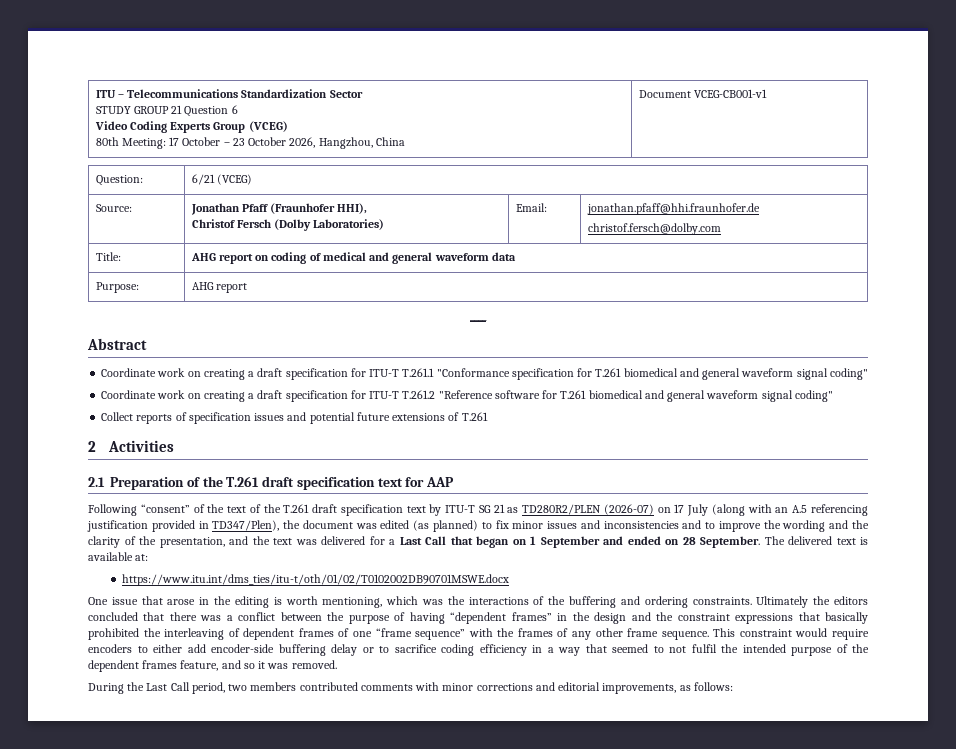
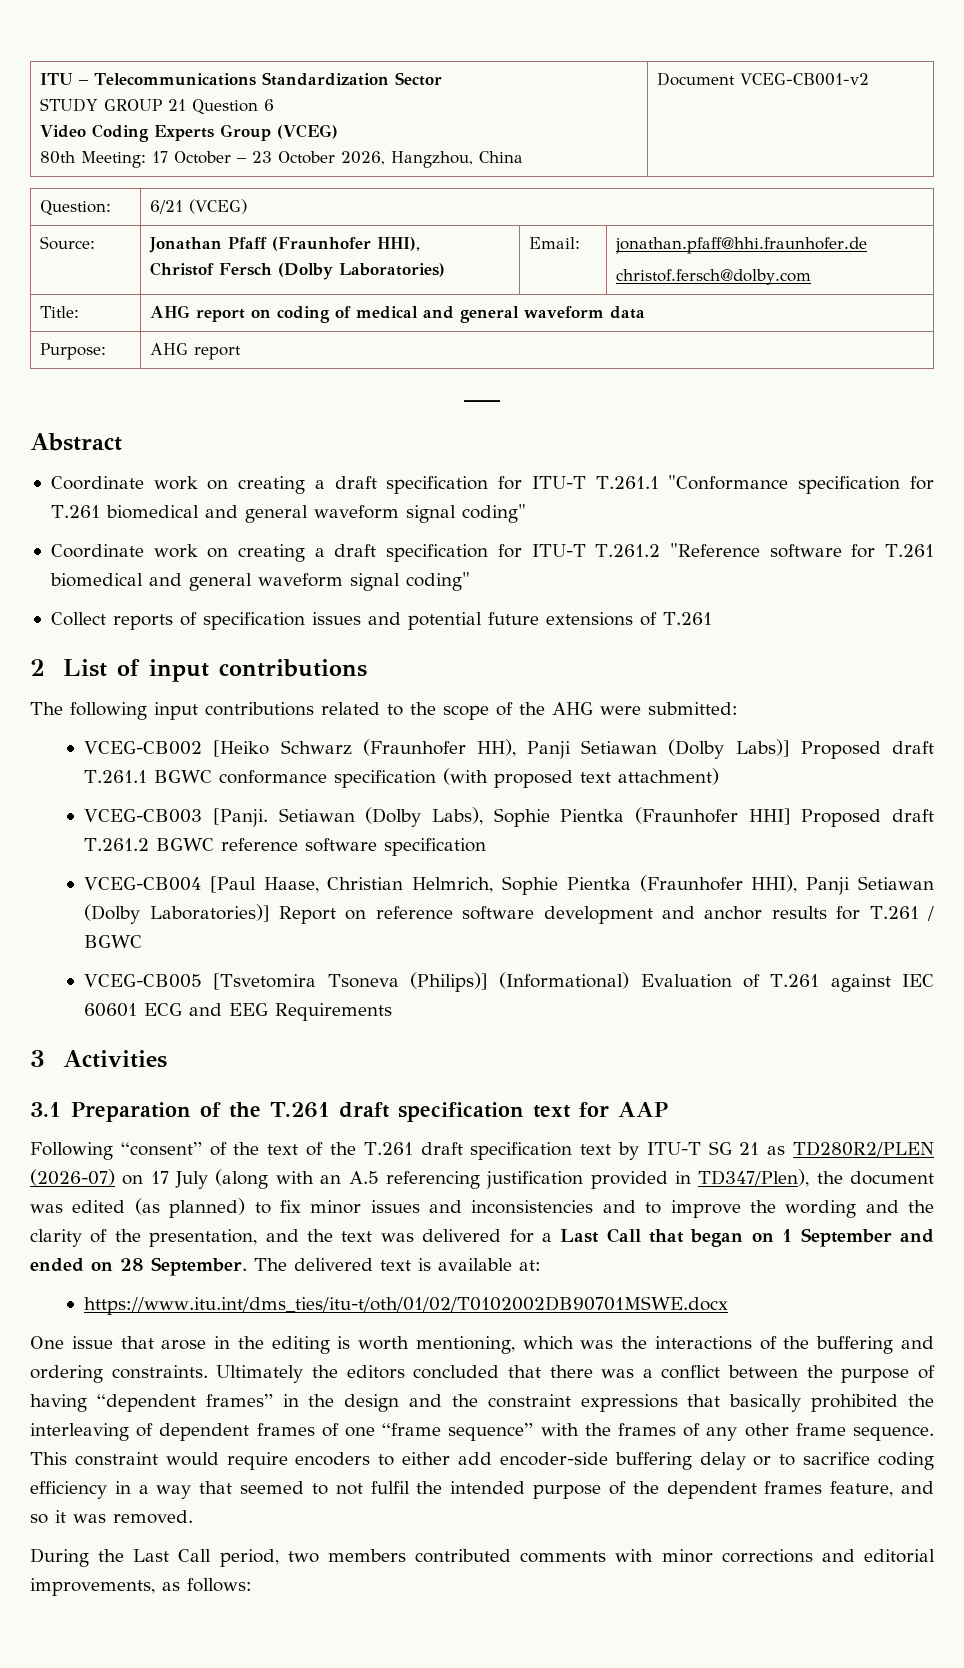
  ITU – Telecommunications Standardization Sector
  STUDY GROUP 21 Question 6
  Video Coding Experts Group (VCEG)
- 80th Meeting: 17 October – 23 October 2026, Hangzhou, China | Document VCEG-CB001-v1
+ 80th Meeting: 17 October – 23 October 2026, Hangzhou, China | Document VCEG-CB001-v2
- 2 Activities
+ 2 List of input contributions
+ The following input contributions related to the scope of the AHG were submitted:
+ VCEG-CB002 [Heiko Schwarz (Fraunhofer HH), Panji Setiawan (Dolby Labs)] Proposed draft T.261.1 BGWC conformance specification (with proposed text attachment)
+ VCEG-CB003 [Panji. Setiawan (Dolby Labs), Sophie Pientka (Fraunhofer HHI] Proposed draft T.261.2 BGWC reference software specification
+ VCEG-CB004 [Paul Haase, Christian Helmrich, Sophie Pientka (Fraunhofer HHI), Panji Setiawan (Dolby Laboratories)] Report on reference software development and anchor results for T.261 / BGWC
+ VCEG-CB005 [Tsvetomira Tsoneva (Philips)] (Informational) Evaluation of T.261 against IEC 60601 ECG and EEG Requirements
+ 3 Activities
- 2.1 Preparation of the T.261 draft specification text for AAP
+ 3.1 Preparation of the T.261 draft specification text for AAP

